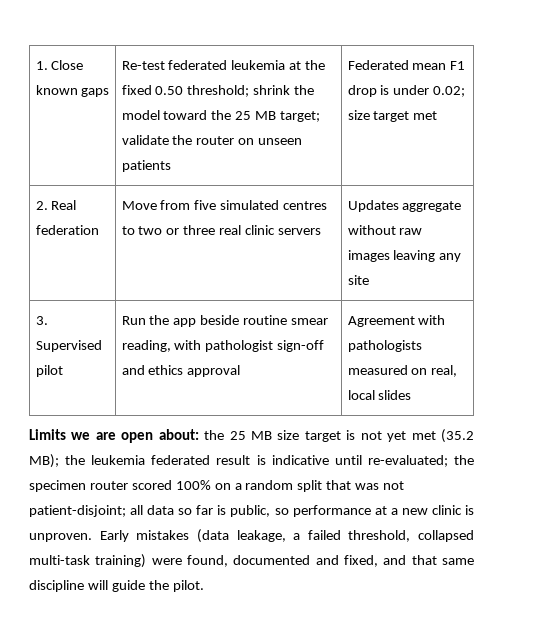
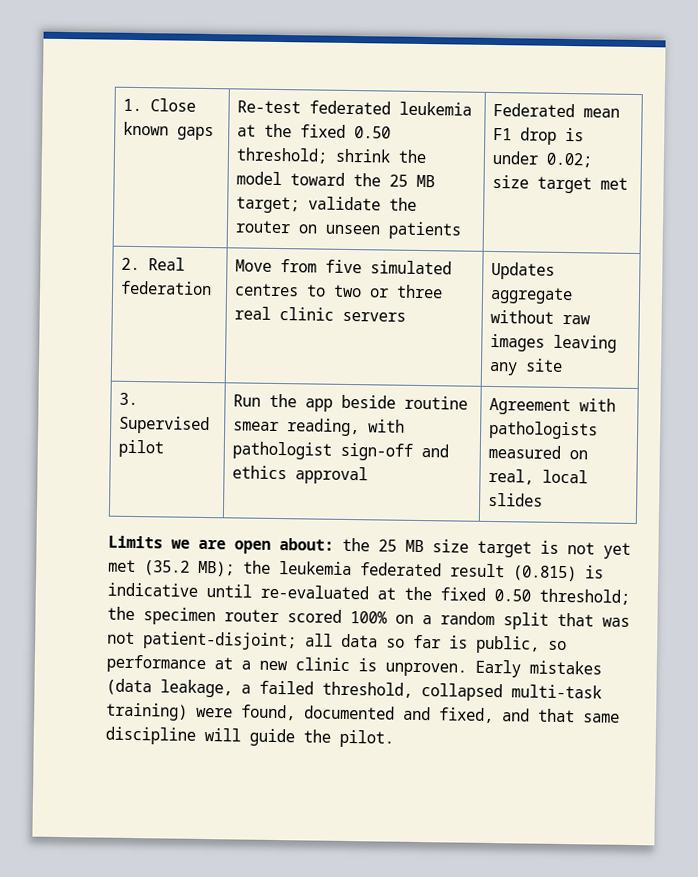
- Limits we are open about: the 25 MB size target is not yet met (35.2 MB); the leukemia federated result is indicative until re-evaluated; the specimen router scored 100% on a random split that was not patient-disjoint; all data so far is public, so performance at a new clinic is unproven.
+ Limits we are open about: the 25 MB size target is not yet met (35.2 MB); the leukemia federated result (0.815) is indicative until re-evaluated at the fixed 0.50 threshold; the specimen router scored 100% on a random split that was not patient-disjoint; all data so far is public, so performance at a new clinic is unproven.

